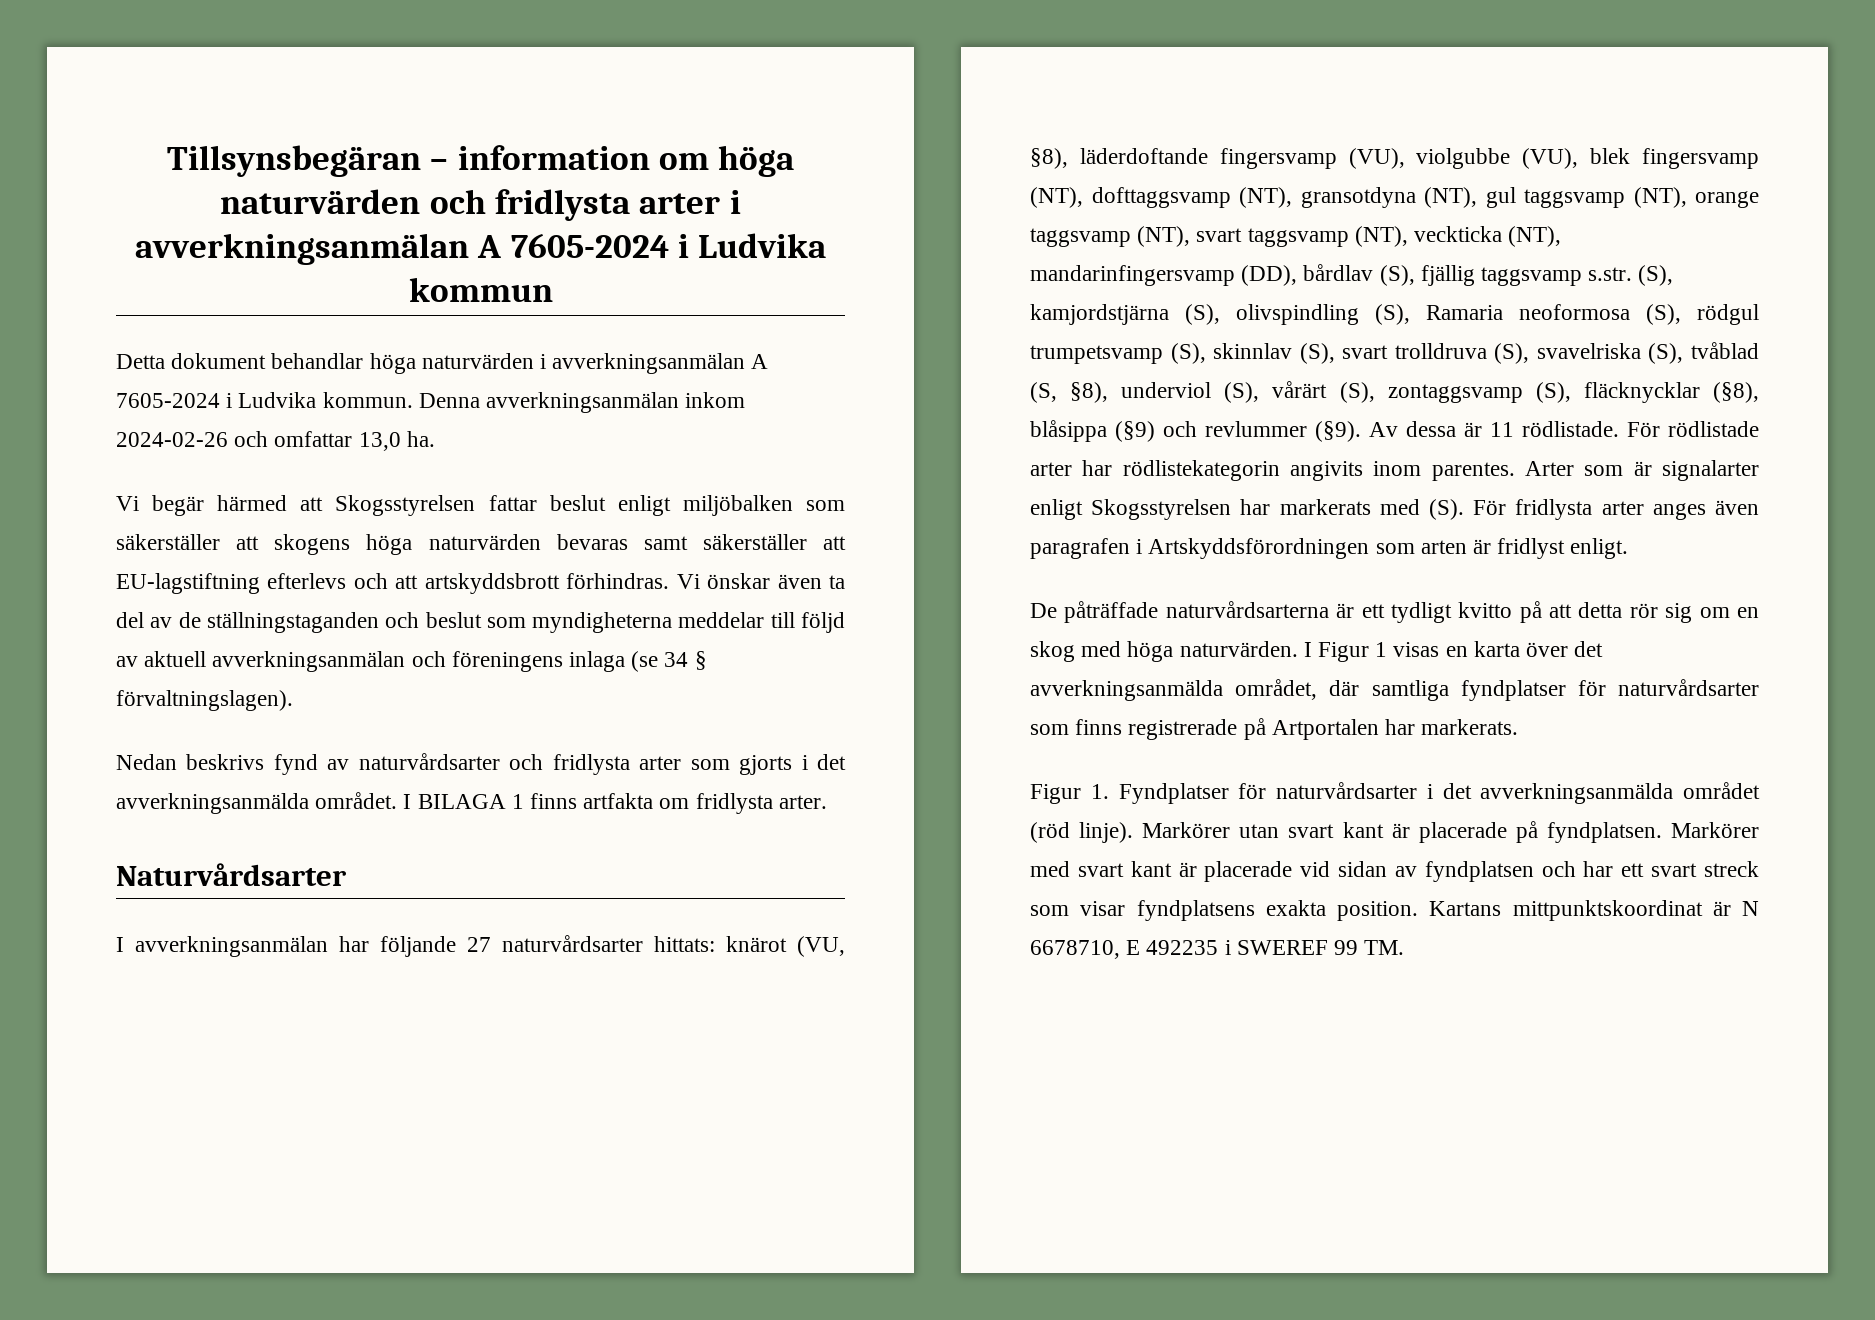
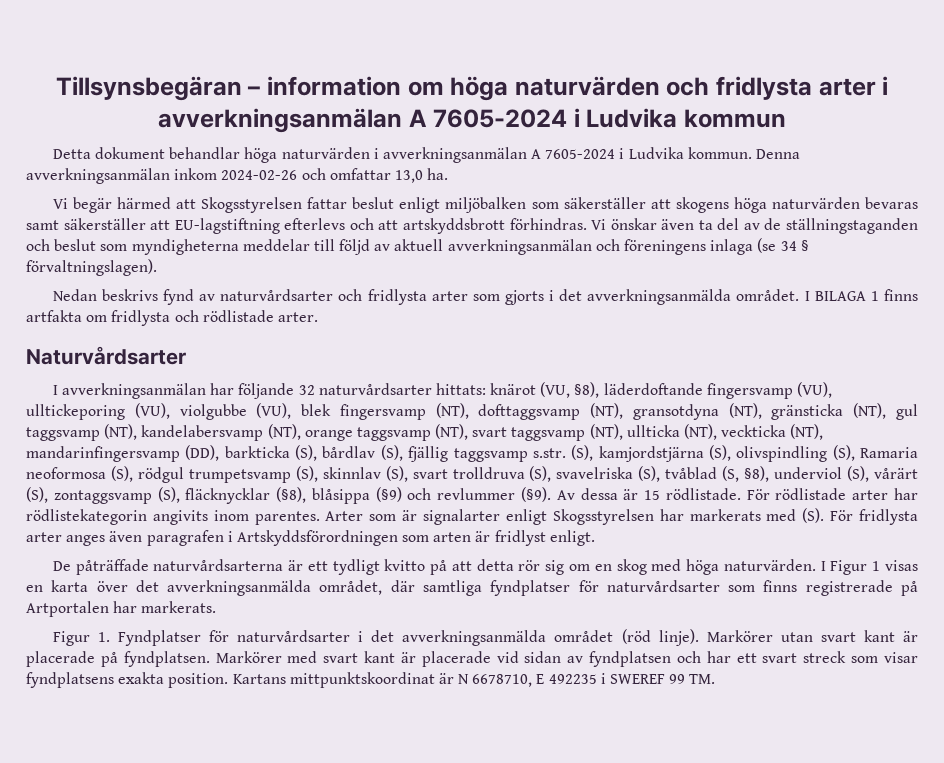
- I BILAGA 1 finns artfakta om fridlysta arter.
+ I BILAGA 1 finns artfakta om fridlysta och rödlistade arter.
- I avverkningsanmälan har följande 27 naturvårdsarter hittats:
+ I avverkningsanmälan har följande 32 naturvårdsarter hittats:
- knärot (VU, §8), läderdoftande fingersvamp (VU), violgubbe (VU), blek fingersvamp (NT), dofttaggsvamp (NT), gransotdyna (NT), gul taggsvamp (NT), orange taggsvamp (NT), svart taggsvamp (NT), veckticka (NT), mandarinfingersvamp (DD), bårdlav (S), fjällig taggsvamp s.str. (S), kamjordstjärna (S), olivspindling (S), Ramaria neoformosa (S), rödgul trumpetsvamp (S), skinnlav (S), svart trolldruva (S), svavelriska (S), tvåblad (S, §8), underviol (S), vårärt (S), zontaggsvamp (S), fläcknycklar (§8), blåsippa (§9) och revlummer (§9).
+ knärot (VU, §8), läderdoftande fingersvamp (VU), ulltickeporing (VU), violgubbe (VU), blek fingersvamp (NT), dofttaggsvamp (NT), gransotdyna (NT), gränsticka (NT), gul taggsvamp (NT), kandelabersvamp (NT), orange taggsvamp (NT), svart taggsvamp (NT), ullticka (NT), veckticka (NT), mandarinfingersvamp (DD), barkticka (S), bårdlav (S), fjällig taggsvamp s.str. (S), kamjordstjärna (S), olivspindling (S), Ramaria neoformosa (S), rödgul trumpetsvamp (S), skinnlav (S), svart trolldruva (S), svavelriska (S), tvåblad (S, §8), underviol (S), vårärt (S), zontaggsvamp (S), fläcknycklar (§8), blåsippa (§9) och revlummer (§9).
- Av dessa är 11 rödlistade.
+ Av dessa är 15 rödlistade.

